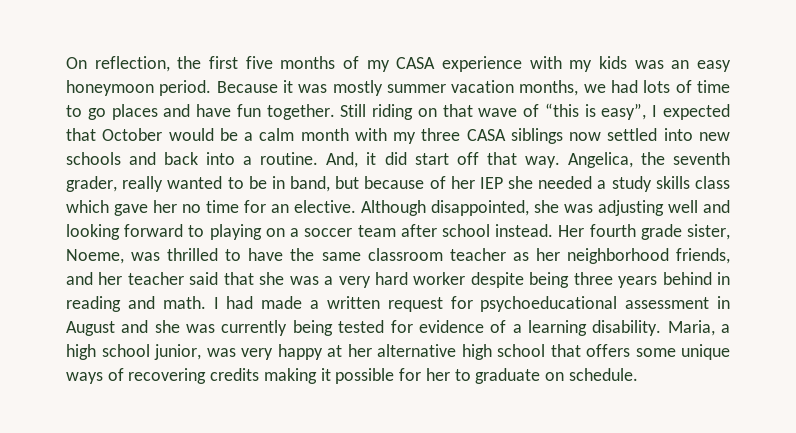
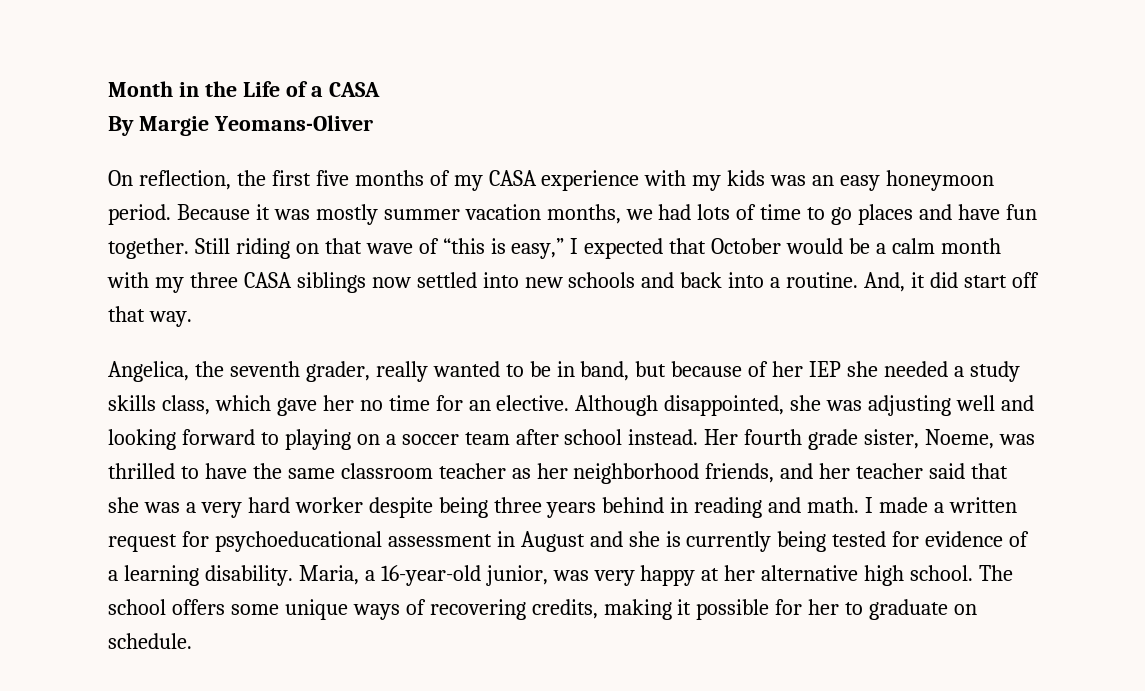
+ Month in the Life of a CASA
+ By Margie Yeomans-Oliver
- Still riding on that wave of “this is easy”, I expected that October would be a calm month with my three CASA siblings now settled into new schools and back into a routine.
+ Still riding on that wave of “this is easy,” I expected that October would be a calm month with my three CASA siblings now settled into new schools and back into a routine.
- And, it did start off that way. Angelica, the seventh grader, really wanted to be in band, but because of her IEP she needed a study skills class which gave her no time for an elective.
+ And, it did start off that way.
+ Angelica, the seventh grader, really wanted to be in band, but because of her IEP she needed a study skills class, which gave her no time for an elective.
- I had made a written request for psychoeducational assessment in August and she was currently being tested for evidence of a learning disability.
+ I made a written request for psychoeducational assessment in August and she is currently being tested for evidence of a learning disability.
- Maria, a high school junior, was very happy at her alternative high school that offers some unique ways of recovering credits making it possible for her to graduate on schedule.
+ Maria, a 16-year-old junior, was very happy at her alternative high school. The school offers some unique ways of recovering credits, making it possible for her to graduate on schedule.

